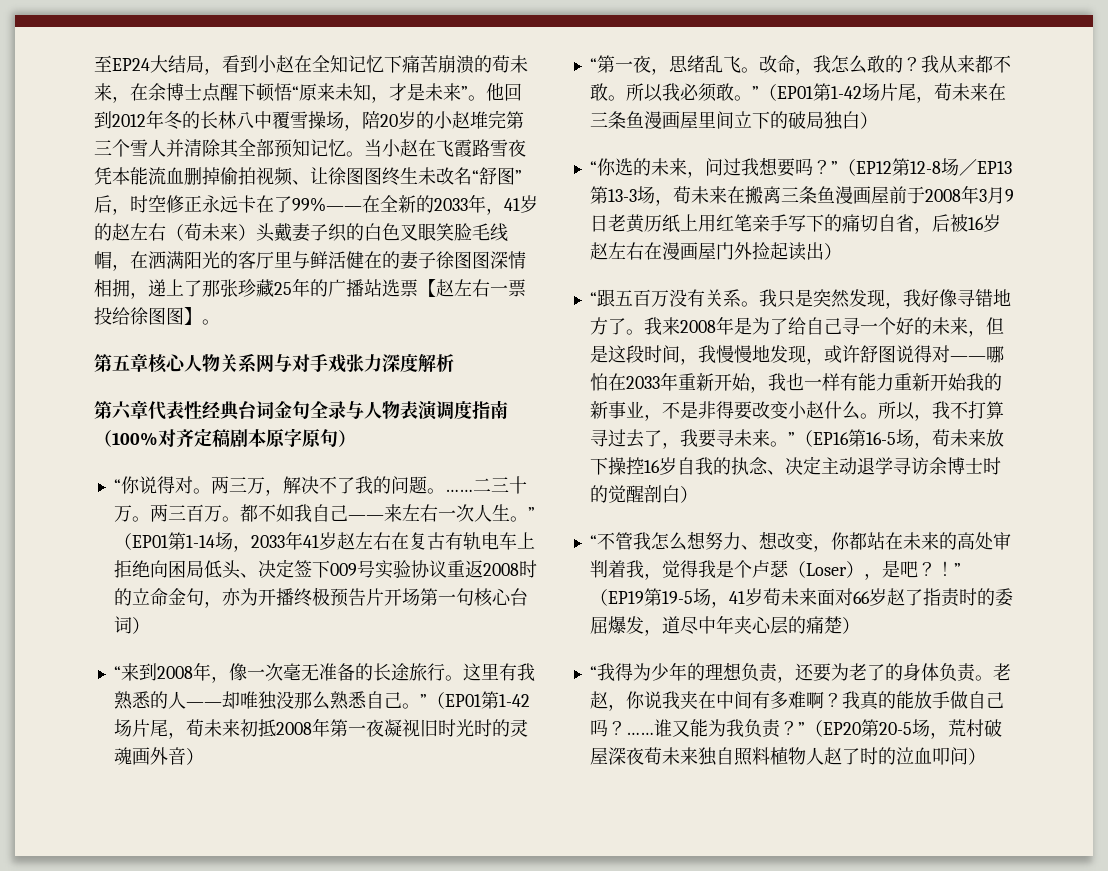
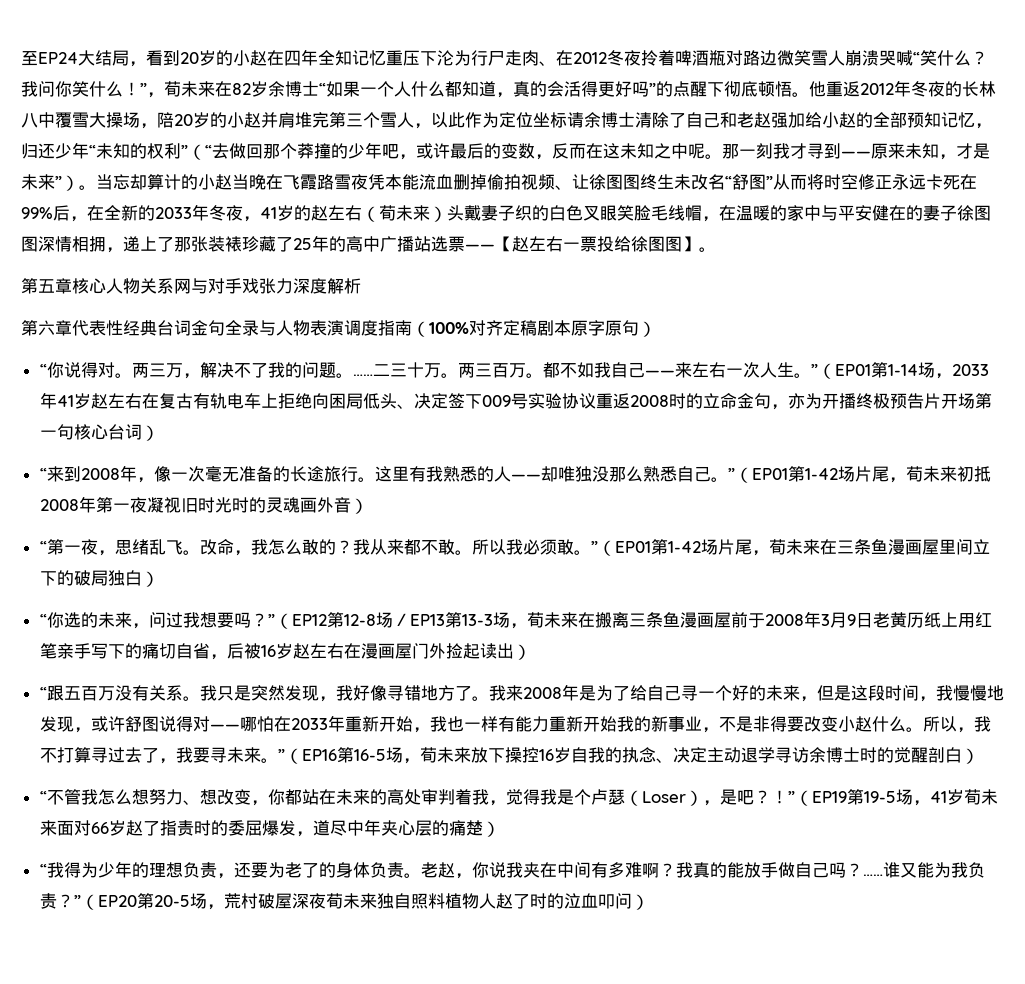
- 至EP24大结局，看到小赵在全知记忆下痛苦崩溃的荀未来，在余博士点醒下顿悟“原来未知，才是未来”。他回到2012年冬的长林八中覆雪操场，陪20岁的小赵堆完第三个雪人并清除其全部预知记忆。当小赵在飞霞路雪夜凭本能流血删掉偷拍视频、让徐图图终生未改名“舒图”后，时空修正永远卡在了99%——在全新的2033年，41岁的赵左右（荀未来）头戴妻子织的白色叉眼笑脸毛线帽，在洒满阳光的客厅里与鲜活健在的妻子徐图图深情相拥，递上了那张珍藏25年的广播站选票【赵左右一票投给徐图图】。
+ 至EP24大结局，看到20岁的小赵在四年全知记忆重压下沦为行尸走肉、在2012冬夜拎着啤酒瓶对路边微笑雪人崩溃哭喊“笑什么？我问你笑什么！”，荀未来在82岁余博士“如果一个人什么都知道，真的会活得更好吗”的点醒下彻底顿悟。他重返2012年冬夜的长林八中覆雪大操场，陪20岁的小赵并肩堆完第三个雪人，以此作为定位坐标请余博士清除了自己和老赵强加给小赵的全部预知记忆，归还少年“未知的权利”（“去做回那个莽撞的少年吧，或许最后的变数，反而在这未知之中呢。那一刻我才寻到——原来未知，才是未来”）。当忘却算计的小赵当晚在飞霞路雪夜凭本能流血删掉偷拍视频、让徐图图终生未改名“舒图”从而将时空修正永远卡死在99%后，在全新的2033年冬夜，41岁的赵左右（荀未来）头戴妻子织的白色叉眼笑脸毛线帽，在温暖的家中与平安健在的妻子徐图图深情相拥，递上了那张装裱珍藏了25年的高中广播站选票——【赵左右一票投给徐图图】。

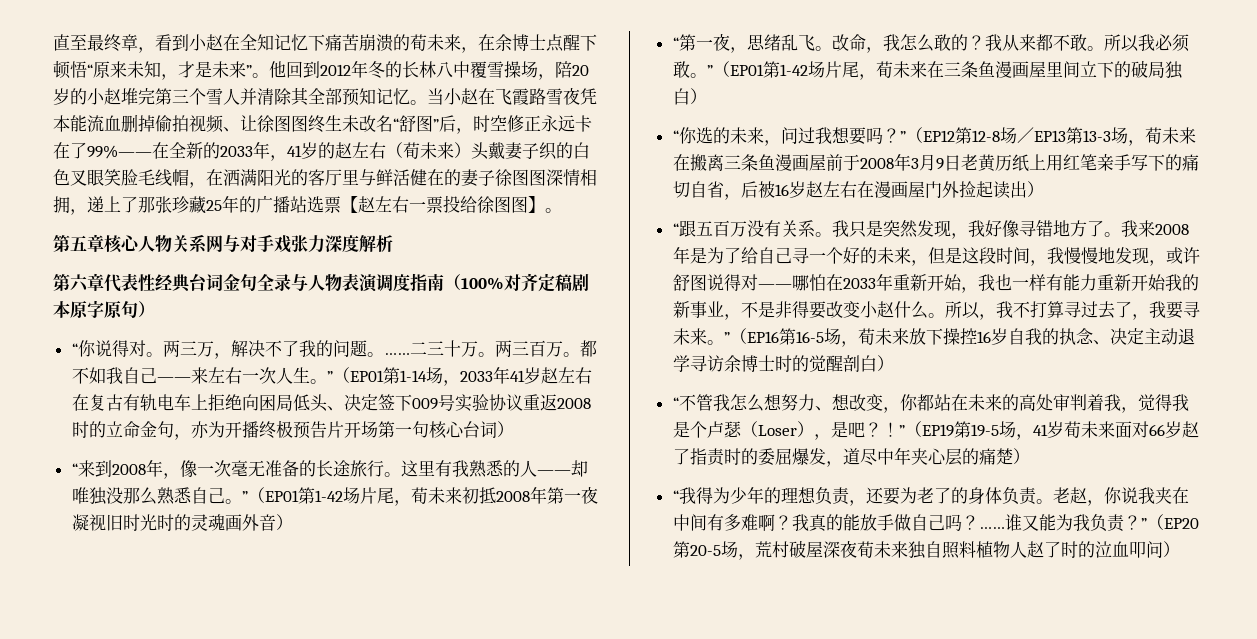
- 至EP24大结局，看到20岁的小赵在四年全知记忆重压下沦为行尸走肉、在2012冬夜拎着啤酒瓶对路边微笑雪人崩溃哭喊“笑什么？我问你笑什么！”，荀未来在82岁余博士“如果一个人什么都知道，真的会活得更好吗”的点醒下彻底顿悟。他重返2012年冬夜的长林八中覆雪大操场，陪20岁的小赵并肩堆完第三个雪人，以此作为定位坐标请余博士清除了自己和老赵强加给小赵的全部预知记忆，归还少年“未知的权利”（“去做回那个莽撞的少年吧，或许最后的变数，反而在这未知之中呢。那一刻我才寻到——原来未知，才是未来”）。当忘却算计的小赵当晚在飞霞路雪夜凭本能流血删掉偷拍视频、让徐图图终生未改名“舒图”从而将时空修正永远卡死在99%后，在全新的2033年冬夜，41岁的赵左右（荀未来）头戴妻子织的白色叉眼笑脸毛线帽，在温暖的家中与平安健在的妻子徐图图深情相拥，递上了那张装裱珍藏了25年的高中广播站选票——【赵左右一票投给徐图图】。
+ 直至最终章，看到小赵在全知记忆下痛苦崩溃的荀未来，在余博士点醒下顿悟“原来未知，才是未来”。他回到2012年冬的长林八中覆雪操场，陪20岁的小赵堆完第三个雪人并清除其全部预知记忆。当小赵在飞霞路雪夜凭本能流血删掉偷拍视频、让徐图图终生未改名“舒图”后，时空修正永远卡在了99%——在全新的2033年，41岁的赵左右（荀未来）头戴妻子织的白色叉眼笑脸毛线帽，在洒满阳光的客厅里与鲜活健在的妻子徐图图深情相拥，递上了那张珍藏25年的广播站选票【赵左右一票投给徐图图】。

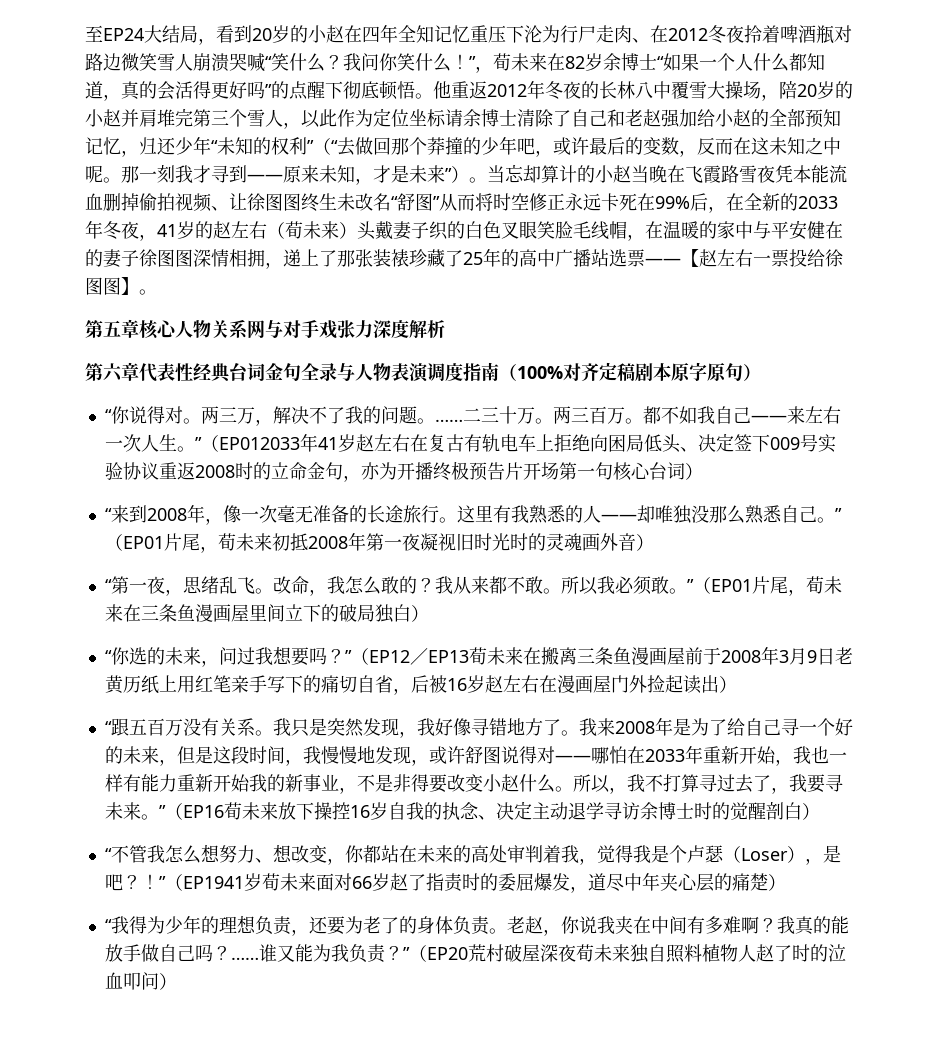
- 直至最终章，看到小赵在全知记忆下痛苦崩溃的荀未来，在余博士点醒下顿悟“原来未知，才是未来”。他回到2012年冬的长林八中覆雪操场，陪20岁的小赵堆完第三个雪人并清除其全部预知记忆。当小赵在飞霞路雪夜凭本能流血删掉偷拍视频、让徐图图终生未改名“舒图”后，时空修正永远卡在了99%——在全新的2033年，41岁的赵左右（荀未来）头戴妻子织的白色叉眼笑脸毛线帽，在洒满阳光的客厅里与鲜活健在的妻子徐图图深情相拥，递上了那张珍藏25年的广播站选票【赵左右一票投给徐图图】。
+ 至EP24大结局，看到20岁的小赵在四年全知记忆重压下沦为行尸走肉、在2012冬夜拎着啤酒瓶对路边微笑雪人崩溃哭喊“笑什么？我问你笑什么！”，荀未来在82岁余博士“如果一个人什么都知道，真的会活得更好吗”的点醒下彻底顿悟。他重返2012年冬夜的长林八中覆雪大操场，陪20岁的小赵并肩堆完第三个雪人，以此作为定位坐标请余博士清除了自己和老赵强加给小赵的全部预知记忆，归还少年“未知的权利”（“去做回那个莽撞的少年吧，或许最后的变数，反而在这未知之中呢。那一刻我才寻到——原来未知，才是未来”）。当忘却算计的小赵当晚在飞霞路雪夜凭本能流血删掉偷拍视频、让徐图图终生未改名“舒图”从而将时空修正永远卡死在99%后，在全新的2033年冬夜，41岁的赵左右（荀未来）头戴妻子织的白色叉眼笑脸毛线帽，在温暖的家中与平安健在的妻子徐图图深情相拥，递上了那张装裱珍藏了25年的高中广播站选票——【赵左右一票投给徐图图】。
- 都不如我自己——来左右一次人生。”（EP01第1-14场，2033年41岁赵左右在复古有轨电车上拒绝向困局低头、决定签下009号实验协议重返2008时的立命金句，亦为开播终极预告片开场第一句核心台词）
+ 都不如我自己——来左右一次人生。”（EP012033年41岁赵左右在复古有轨电车上拒绝向困局低头、决定签下009号实验协议重返2008时的立命金句，亦为开播终极预告片开场第一句核心台词）
- 这里有我熟悉的人——却唯独没那么熟悉自己。”（EP01第1-42场片尾，荀未来初抵2008年第一夜凝视旧时光时的灵魂画外音）
+ 这里有我熟悉的人——却唯独没那么熟悉自己。”（EP01片尾，荀未来初抵2008年第一夜凝视旧时光时的灵魂画外音）
- 所以我必须敢。”（EP01第1-42场片尾，荀未来在三条鱼漫画屋里间立下的破局独白）
+ 所以我必须敢。”（EP01片尾，荀未来在三条鱼漫画屋里间立下的破局独白）
- “你选的未来，问过我想要吗？”（EP12第12-8场／EP13第13-3场，荀未来在搬离三条鱼漫画屋前于2008年3月9日老黄历纸上用红笔亲手写下的痛切自省，后被16岁赵左右在漫画屋门外捡起读出）
+ “你选的未来，问过我想要吗？”（EP12／EP13荀未来在搬离三条鱼漫画屋前于2008年3月9日老黄历纸上用红笔亲手写下的痛切自省，后被16岁赵左右在漫画屋门外捡起读出）
- 所以，我不打算寻过去了，我要寻未来。”（EP16第16-5场，荀未来放下操控16岁自我的执念、决定主动退学寻访余博士时的觉醒剖白）
+ 所以，我不打算寻过去了，我要寻未来。”（EP16荀未来放下操控16岁自我的执念、决定主动退学寻访余博士时的觉醒剖白）
- ！”（EP19第19-5场，41岁荀未来面对66岁赵了指责时的委屈爆发，道尽中年夹心层的痛楚）
+ ！”（EP1941岁荀未来面对66岁赵了指责时的委屈爆发，道尽中年夹心层的痛楚）
- 谁又能为我负责？”（EP20第20-5场，荒村破屋深夜荀未来独自照料植物人赵了时的泣血叩问）
+ 谁又能为我负责？”（EP20荒村破屋深夜荀未来独自照料植物人赵了时的泣血叩问）

